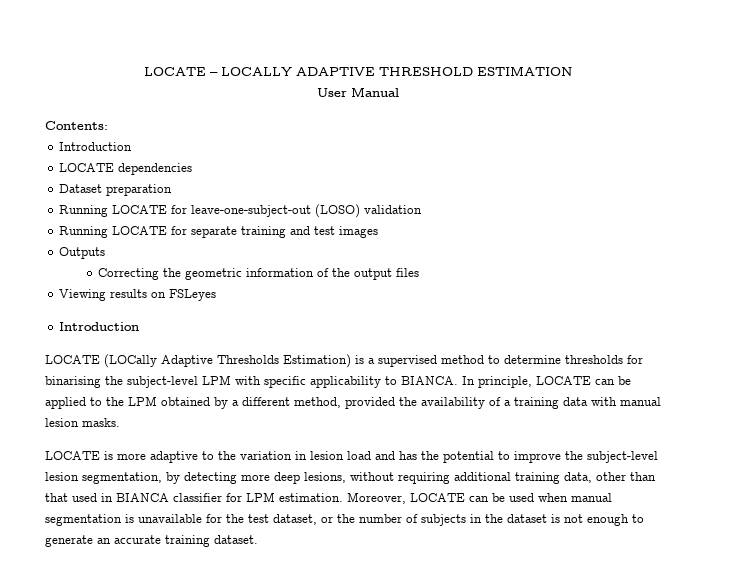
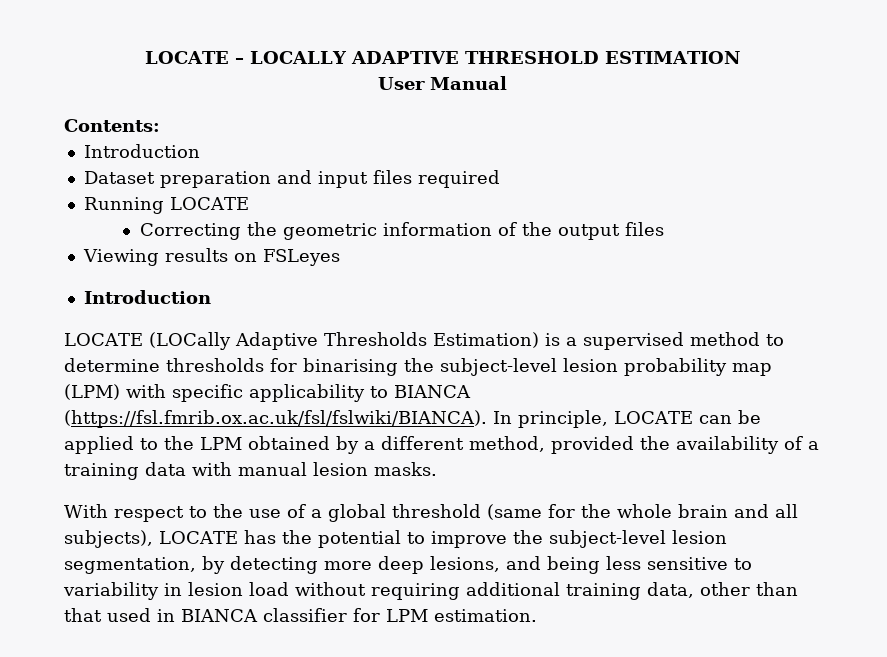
- LOCATE dependencies
- Dataset preparation
- Running LOCATE for leave-one-subject-out (LOSO) validation
- Running LOCATE for separate training and test images
- Outputs
+ Dataset preparation and input files required
+ Running LOCATE
- LOCATE (LOCally Adaptive Thresholds Estimation) is a supervised method to determine thresholds for binarising the subject-level LPM with specific applicability to BIANCA. In principle, LOCATE can be applied to the LPM obtained by a different method, provided the availability of a training data with manual lesion masks.
+ LOCATE (LOCally Adaptive Thresholds Estimation) is a supervised method to determine thresholds for binarising the subject-level lesion probability map (LPM) with specific applicability to BIANCA (https://fsl.fmrib.ox.ac.uk/fsl/fslwiki/BIANCA). In principle, LOCATE can be applied to the LPM obtained by a different method, provided the availability of a training data with manual lesion masks.
- LOCATE is more adaptive to the variation in lesion load and has the potential to improve the subject-level lesion segmentation, by detecting more deep lesions, without requiring additional training data, other than that used in BIANCA classifier for LPM estimation. Moreover, LOCATE can be used when manual segmentation is unavailable for the test dataset, or the number of subjects in the dataset is not enough to generate an accurate training dataset.
+ With respect to the use of a global threshold (same for the whole brain and all subjects), LOCATE has the potential to improve the subject-level lesion segmentation, by detecting more deep lesions, and being less sensitive to variability in lesion load without requiring additional training data, other than that used in BIANCA classifier for LPM estimation.

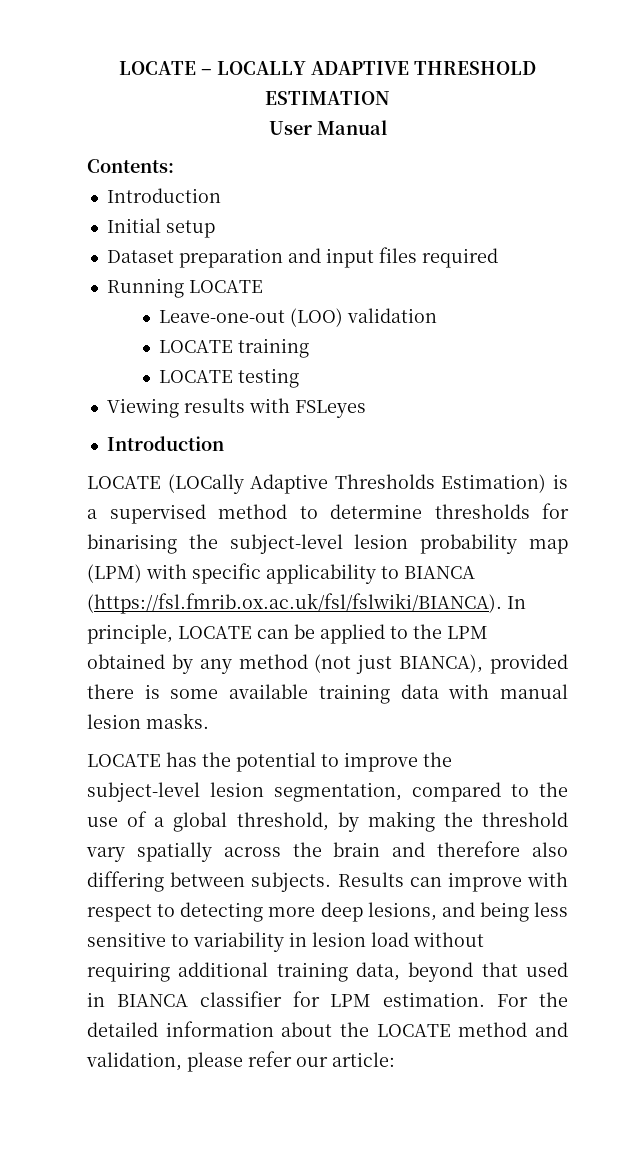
+ Initial setup
- Correcting the geometric information of the output files
+ Leave-one-out (LOO) validation
+ LOCATE training
+ LOCATE testing
- Viewing results on FSLeyes
+ Viewing results with FSLeyes
- LOCATE (LOCally Adaptive Thresholds Estimation) is a supervised method to determine thresholds for binarising the subject-level lesion probability map (LPM) with specific applicability to BIANCA (https://fsl.fmrib.ox.ac.uk/fsl/fslwiki/BIANCA). In principle, LOCATE can be applied to the LPM obtained by a different method, provided the availability of a training data with manual lesion masks.
+ LOCATE (LOCally Adaptive Thresholds Estimation) is a supervised method to determine thresholds for binarising the subject-level lesion probability map (LPM) with specific applicability to BIANCA (https://fsl.fmrib.ox.ac.uk/fsl/fslwiki/BIANCA). In principle, LOCATE can be applied to the LPM obtained by any method (not just BIANCA), provided there is some available training data with manual lesion masks.
- With respect to the use of a global threshold (same for the whole brain and all subjects), LOCATE has the potential to improve the subject-level lesion segmentation, by detecting more deep lesions, and being less sensitive to variability in lesion load without requiring additional training data, other than that used in BIANCA classifier for LPM estimation.
+ LOCATE has the potential to improve the subject-level lesion segmentation, compared to the use of a global threshold, by making the threshold vary spatially across the brain and therefore also differing between subjects. Results can improve with respect to detecting more deep lesions, and being less sensitive to variability in lesion load without requiring additional training data, beyond that used in BIANCA classifier for LPM estimation.
+ For the detailed information about the LOCATE method and validation, please refer our article:

